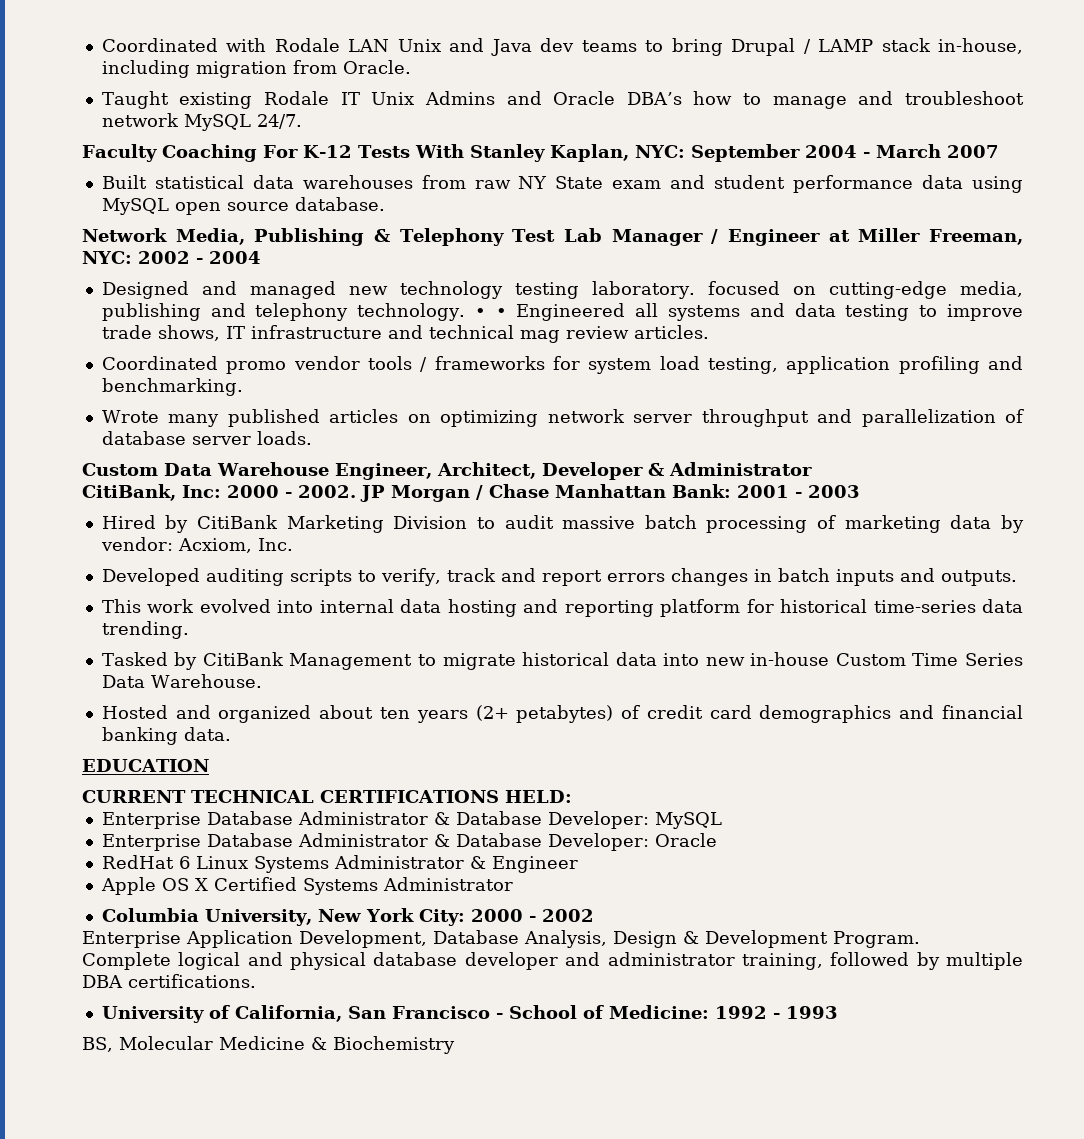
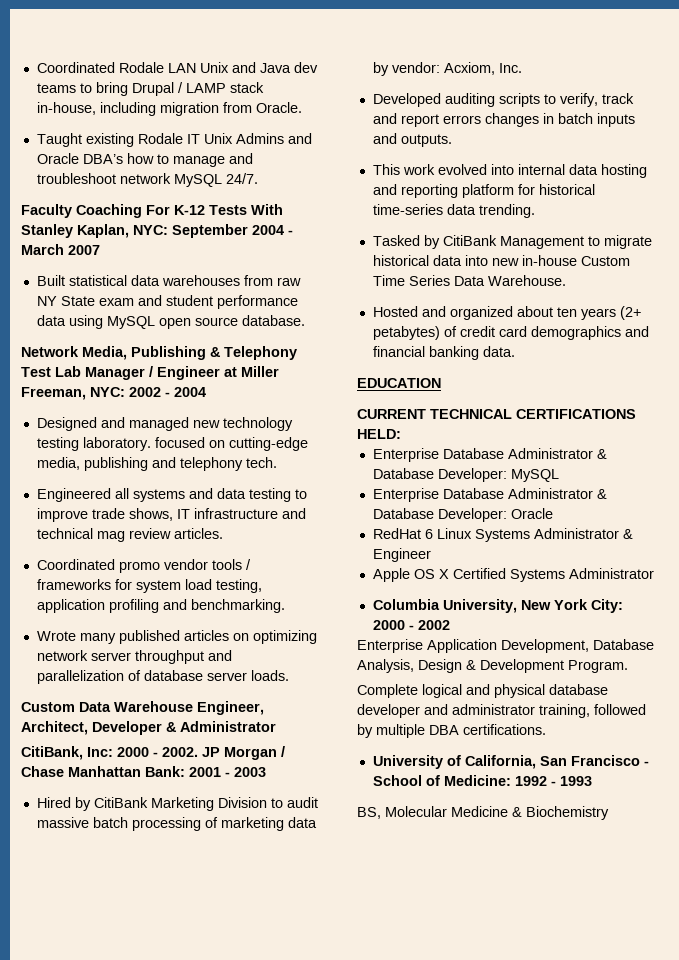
- Coordinated with Rodale LAN Unix and Java dev teams to bring Drupal / LAMP stack in-house, including migration from Oracle.
+ Coordinated Rodale LAN Unix and Java dev teams to bring Drupal / LAMP stack in-house, including migration from Oracle.
- Designed and managed new technology testing laboratory. focused on cutting-edge media, publishing and telephony technology. • • Engineered all systems and data testing to improve trade shows, IT infrastructure and technical mag review articles.
+ Designed and managed new technology testing laboratory. focused on cutting-edge media, publishing and telephony tech.
+ Engineered all systems and data testing to improve trade shows, IT infrastructure and technical mag review articles.

